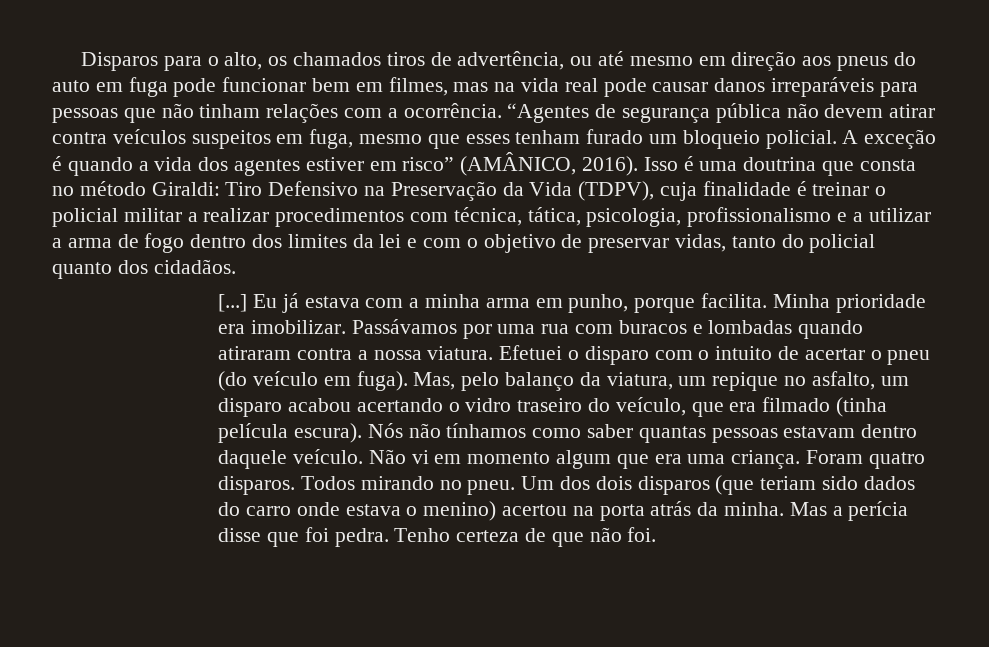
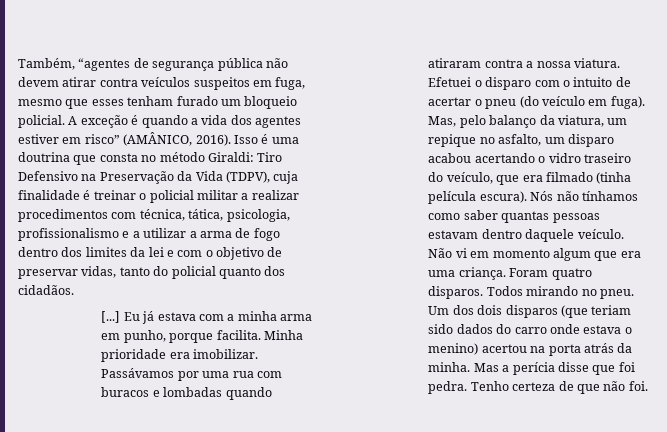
- Disparos para o alto, os chamados tiros de advertência, ou até mesmo em direção aos pneus do auto em fuga pode funcionar bem em filmes, mas na vida real pode causar danos irreparáveis para pessoas que não tinham relações com a ocorrência. “Agentes de segurança pública não devem atirar contra veículos suspeitos em fuga, mesmo que esses tenham furado um bloqueio policial.
+ Também, “agentes de segurança pública não devem atirar contra veículos suspeitos em fuga, mesmo que esses tenham furado um bloqueio policial.

